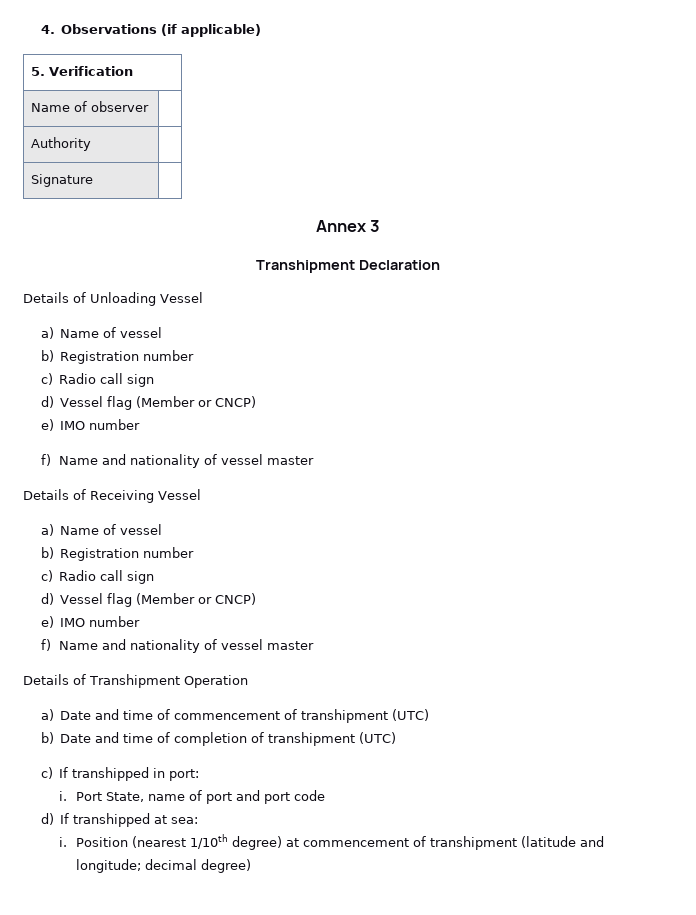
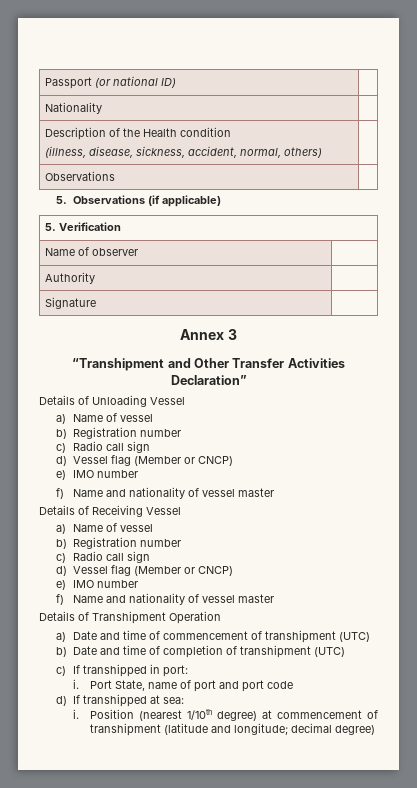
- 4. Observations (if applicable)
+ Passport (or national ID) |
+ Nationality |
+ Description of the Health condition
+ (illness, disease, sickness, accident, normal, others) |
+ Observations |
+ 5. Observations (if applicable)
- Transhipment Declaration
+ “Transhipment and Other Transfer Activities Declaration”

